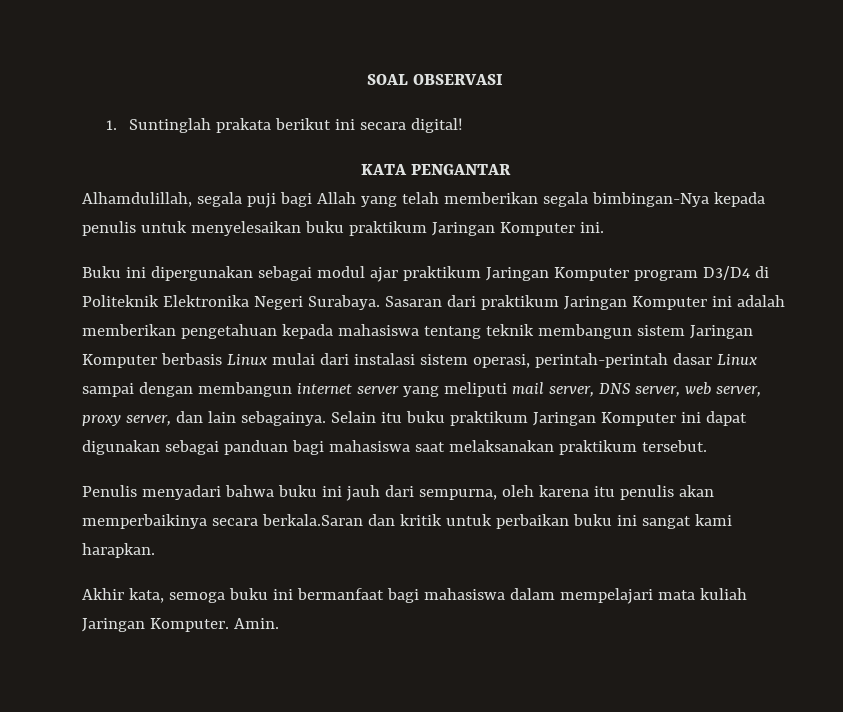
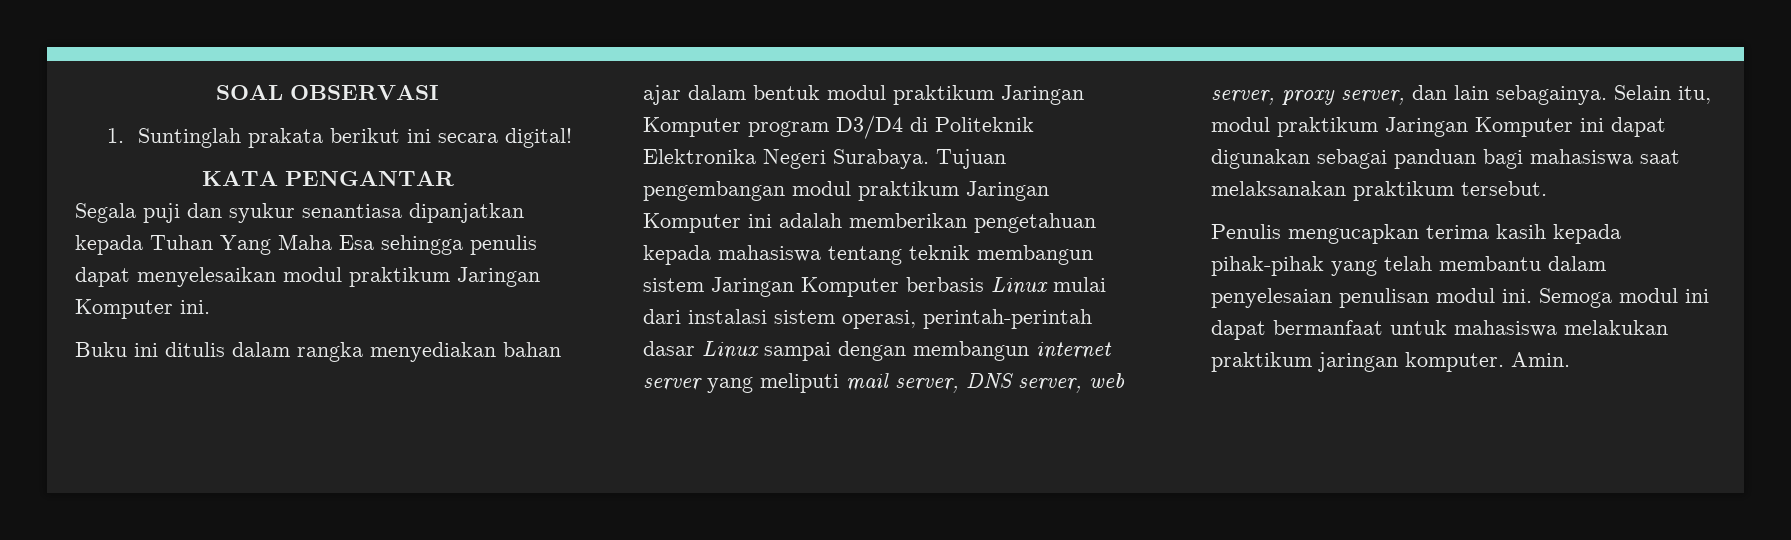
- Alhamdulillah, segala puji bagi Allah yang telah memberikan segala bimbingan-Nya kepada penulis untuk menyelesaikan buku praktikum Jaringan Komputer ini.
+ Segala puji dan syukur senantiasa dipanjatkan kepada Tuhan Yang Maha Esa sehingga penulis dapat menyelesaikan modul praktikum Jaringan Komputer ini.
- Buku ini dipergunakan sebagai modul ajar praktikum Jaringan Komputer program D3/D4 di Politeknik Elektronika Negeri Surabaya.
+ Buku ini ditulis dalam rangka menyediakan bahan ajar dalam bentuk modul praktikum Jaringan Komputer program D3/D4 di Politeknik Elektronika Negeri Surabaya.
- Sasaran dari praktikum Jaringan Komputer ini adalah memberikan pengetahuan kepada mahasiswa tentang teknik membangun sistem Jaringan Komputer berbasis Linux mulai dari instalasi sistem operasi, perintah-perintah dasar Linux sampai dengan membangun internet server yang meliputi mail server, DNS server, web server, proxy server, dan lain sebagainya.
+ Tujuan pengembangan modul praktikum Jaringan Komputer ini adalah memberikan pengetahuan kepada mahasiswa tentang teknik membangun sistem Jaringan Komputer berbasis Linux mulai dari instalasi sistem operasi, perintah-perintah dasar Linux sampai dengan membangun internet server yang meliputi mail server, DNS server, web server, proxy server, dan lain sebagainya.
- Selain itu buku praktikum Jaringan Komputer ini dapat digunakan sebagai panduan bagi mahasiswa saat melaksanakan praktikum tersebut.
+ Selain itu, modul praktikum Jaringan Komputer ini dapat digunakan sebagai panduan bagi mahasiswa saat melaksanakan praktikum tersebut.
- Penulis menyadari bahwa buku ini jauh dari sempurna, oleh karena itu penulis akan memperbaikinya secara berkala.Saran dan kritik untuk perbaikan buku ini sangat kami harapkan.
- Akhir kata, semoga buku ini bermanfaat bagi mahasiswa dalam mempelajari mata kuliah Jaringan Komputer.
+ Penulis mengucapkan terima kasih kepada pihak-pihak yang telah membantu dalam penyelesaian penulisan modul ini. Semoga modul ini dapat bermanfaat untuk mahasiswa melakukan praktikum jaringan komputer.

